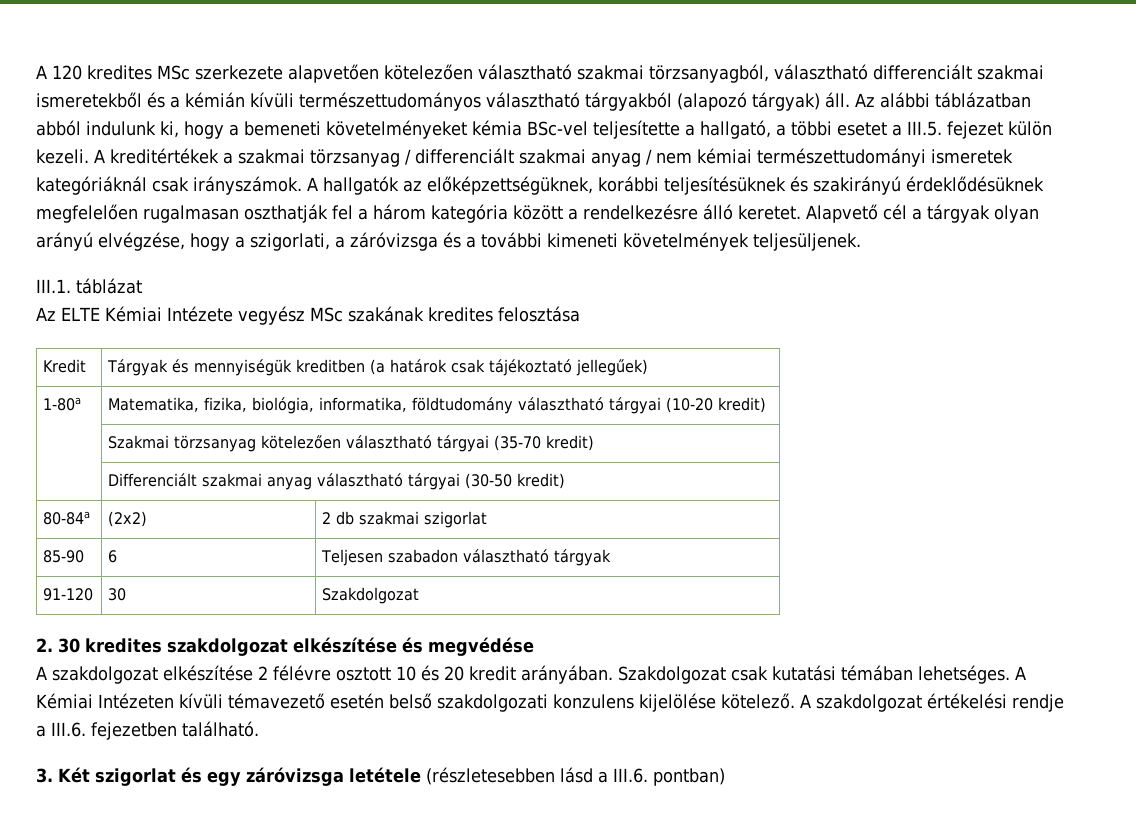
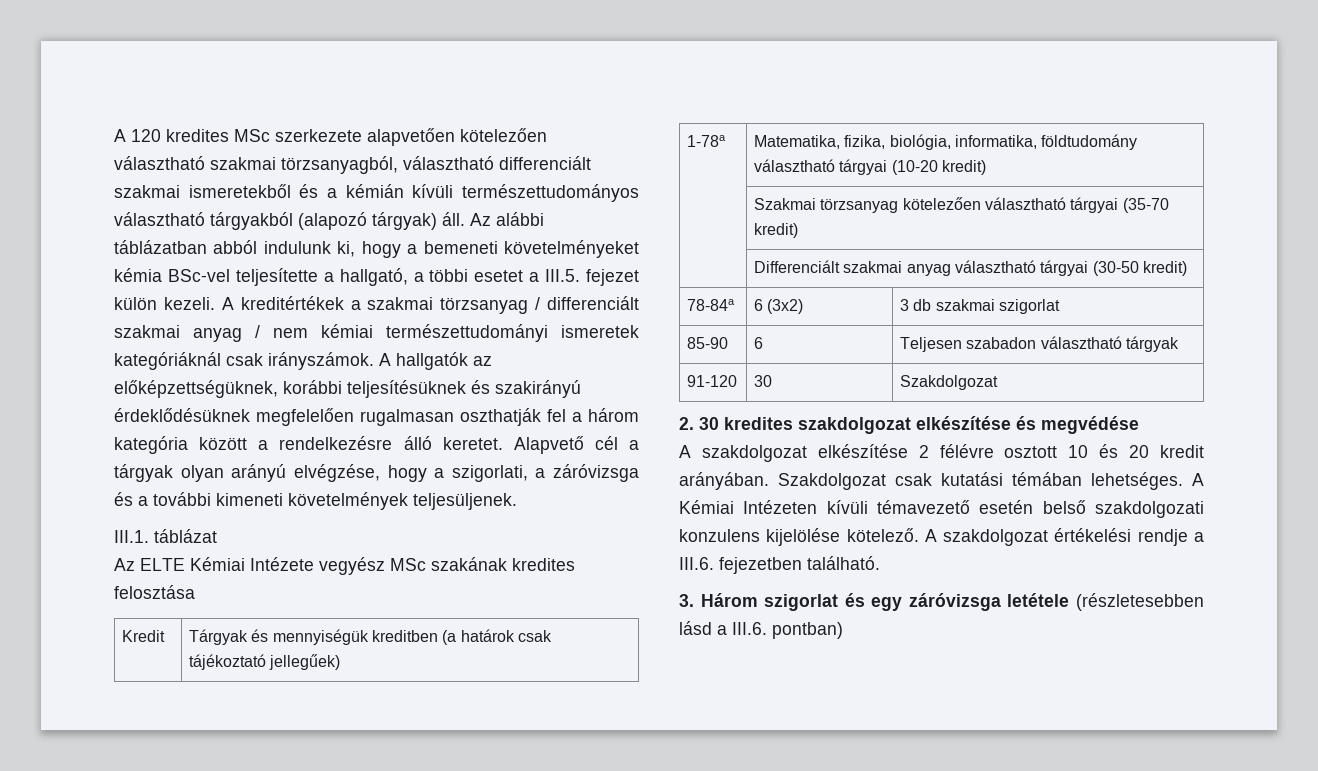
- 1-80a | Matematika, fizika, biológia, informatika, földtudomány választható tárgyai (10-20 kredit)
+ 1-78a | Matematika, fizika, biológia, informatika, földtudomány választható tárgyai (10-20 kredit)
- 80-84a | (2x2) | 2 db szakmai szigorlat
+ 78-84a | 6 (3x2) | 3 db szakmai szigorlat
- 3. Két szigorlat és egy záróvizsga letétele (részletesebben lásd a III.6. pontban)
+ 3. Három szigorlat és egy záróvizsga letétele (részletesebben lásd a III.6. pontban)

